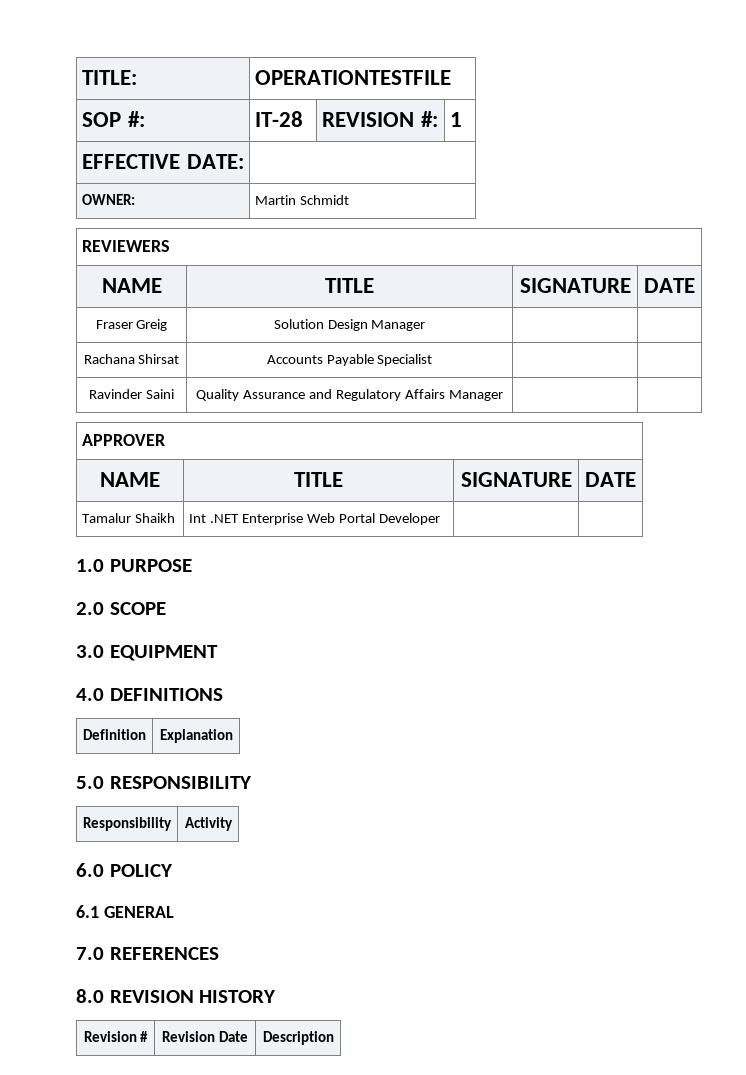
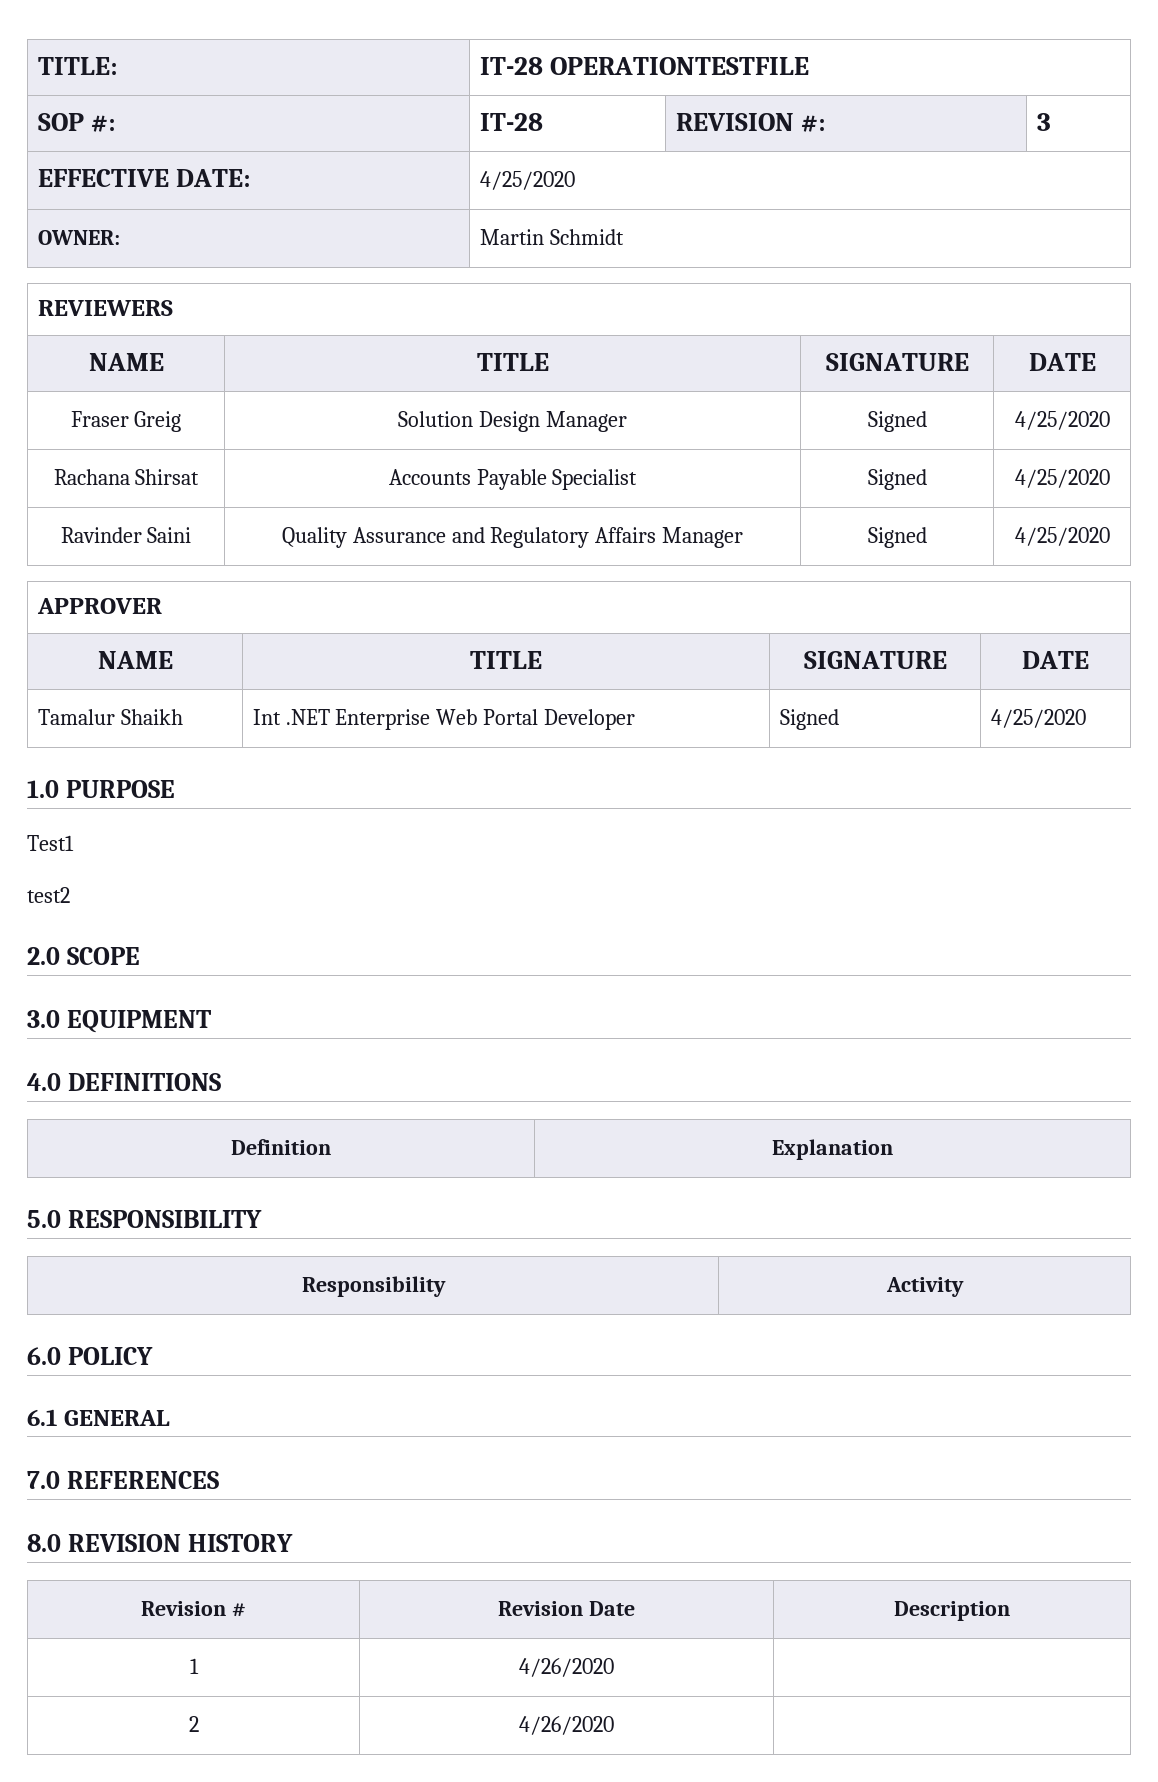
- TITLE: | OPERATIONTESTFILE
+ TITLE: | IT-28 OPERATIONTESTFILE
- SOP #: | IT-28 | REVISION #: | 1
+ SOP #: | IT-28 | REVISION #: | 3
- EFFECTIVE DATE: |
+ EFFECTIVE DATE: | 4/25/2020
- Fraser Greig | Solution Design Manager | |
+ Fraser Greig | Solution Design Manager | Signed | 4/25/2020
- Rachana Shirsat | Accounts Payable Specialist | |
+ Rachana Shirsat | Accounts Payable Specialist | Signed | 4/25/2020
- Ravinder Saini | Quality Assurance and Regulatory Affairs Manager | |
+ Ravinder Saini | Quality Assurance and Regulatory Affairs Manager | Signed | 4/25/2020
- Tamalur Shaikh | Int .NET Enterprise Web Portal Developer | |
+ Tamalur Shaikh | Int .NET Enterprise Web Portal Developer | Signed | 4/25/2020
+ Test1
+ test2
+ 1 | 4/26/2020 |
+ 2 | 4/26/2020 |

